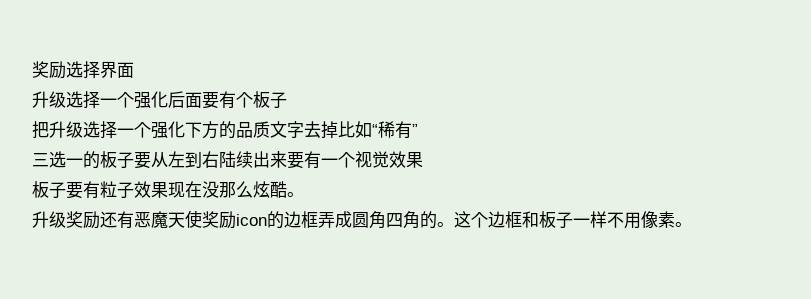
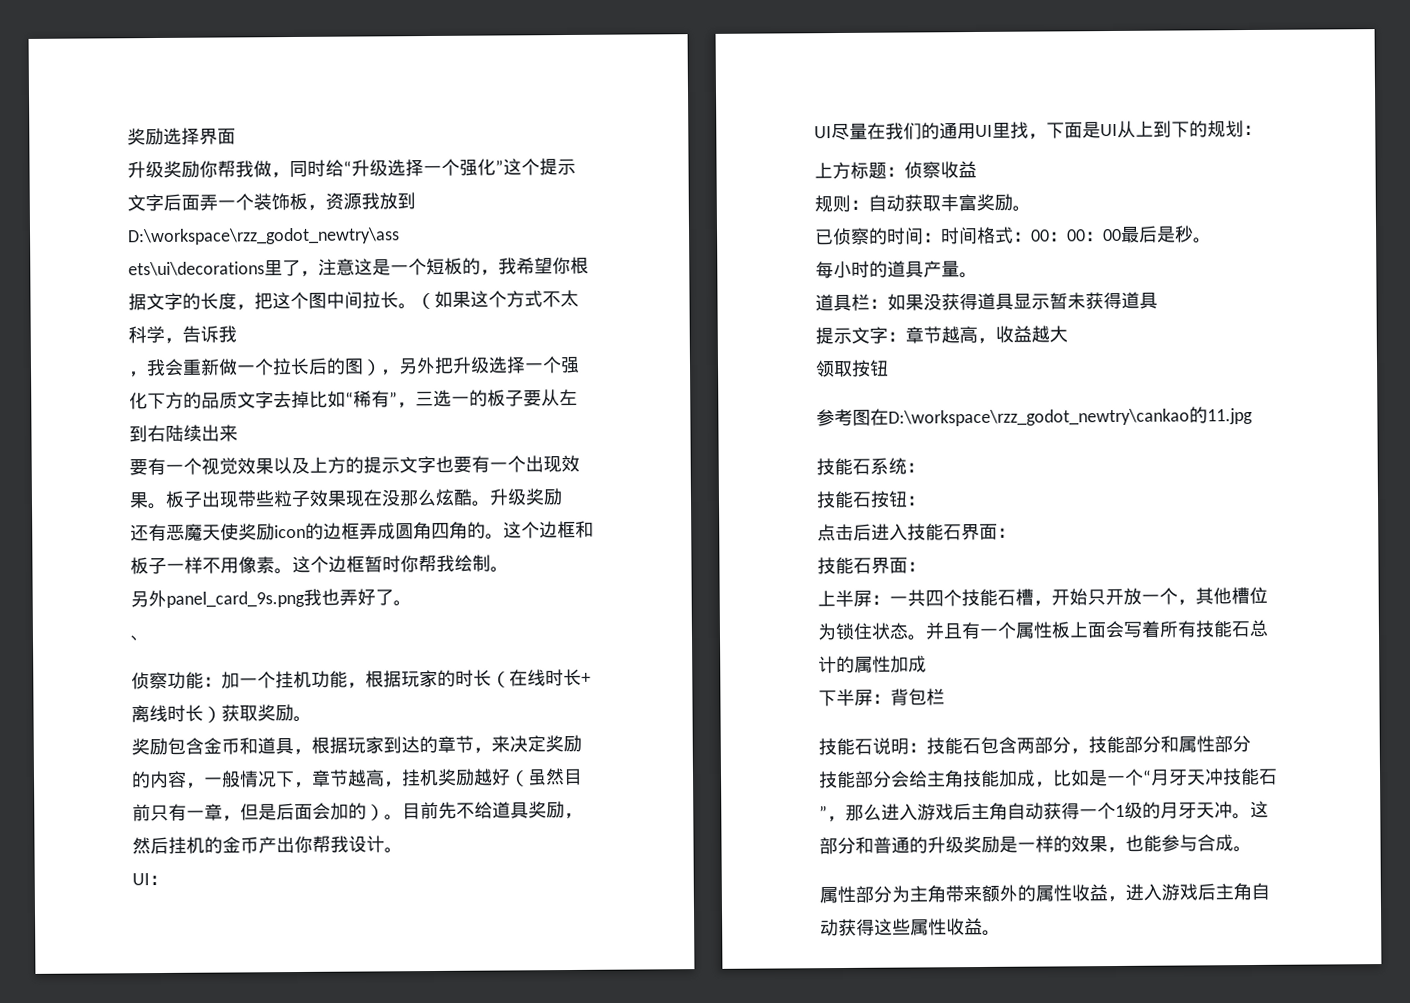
- 升级选择一个强化后面要有个板子
- 把升级选择一个强化下方的品质文字去掉比如“稀有”
- 三选一的板子要从左到右陆续出来要有一个视觉效果
- 板子要有粒子效果现在没那么炫酷。
- 升级奖励还有恶魔天使奖励icon的边框弄成圆角四角的。
+ 升级奖励你帮我做，同时给“升级选择一个强化”这个提示文字后面弄一个装饰板，资源我放到D:\workspace\rzz_godot_newtry\ass
+ ets\ui\decorations里了，注意这是一个短板的，我希望你根据文字的长度，把这个图中间拉长。（如果这个方式不太科学，告诉我
+ ，我会重新做一个拉长后的图），另外把升级选择一个强化下方的品质文字去掉比如“稀有”，三选一的板子要从左到右陆续出来
+ 要有一个视觉效果以及上方的提示文字也要有一个出现效果。板子出现带些粒子效果现在没那么炫酷。升级奖励
+ 还有恶魔天使奖励icon的边框弄成圆角四角的。
+ 这个边框暂时你帮我绘制。
+ 另外panel_card_9s.png我也弄好了。
+ 、
+ 侦察功能：加一个挂机功能，根据玩家的时长（在线时长+离线时长）获取奖励。
+ 奖励包含金币和道具，根据玩家到达的章节，来决定奖励的内容，一般情况下，章节越高，挂机奖励越好（虽然目前只有一章，但是后面会加的）。目前先不给道具奖励，然后挂机的金币产出你帮我设计。
+ UI：
+ UI尽量在我们的通用UI里找，下面是UI从上到下的规划：
+ 上方标题：侦察收益
+ 规则：自动获取丰富奖励。
+ 已侦察的时间：时间格式：00：00：00最后是秒。
+ 每小时的道具产量。
+ 道具栏：如果没获得道具显示暂未获得道具
+ 提示文字：章节越高，收益越大
+ 领取按钮
+ 参考图在D:\workspace\rzz_godot_newtry\cankao的11.jpg
+ 技能石系统：
+ 技能石按钮：
+ 点击后进入技能石界面：
+ 技能石界面：
+ 上半屏：一共四个技能石槽，开始只开放一个，其他槽位为锁住状态。并且有一个属性板上面会写着所有技能石总计的属性加成
+ 下半屏：背包栏
+ 技能石说明：技能石包含两部分，技能部分和属性部分
+ 技能部分会给主角技能加成，比如是一个“月牙天冲技能石”，那么进入游戏后主角自动获得一个1级的月牙天冲。这部分和普通的升级奖励是一样的效果，也能参与合成。
+ 属性部分为主角带来额外的属性收益，进入游戏后主角自动获得这些属性收益。

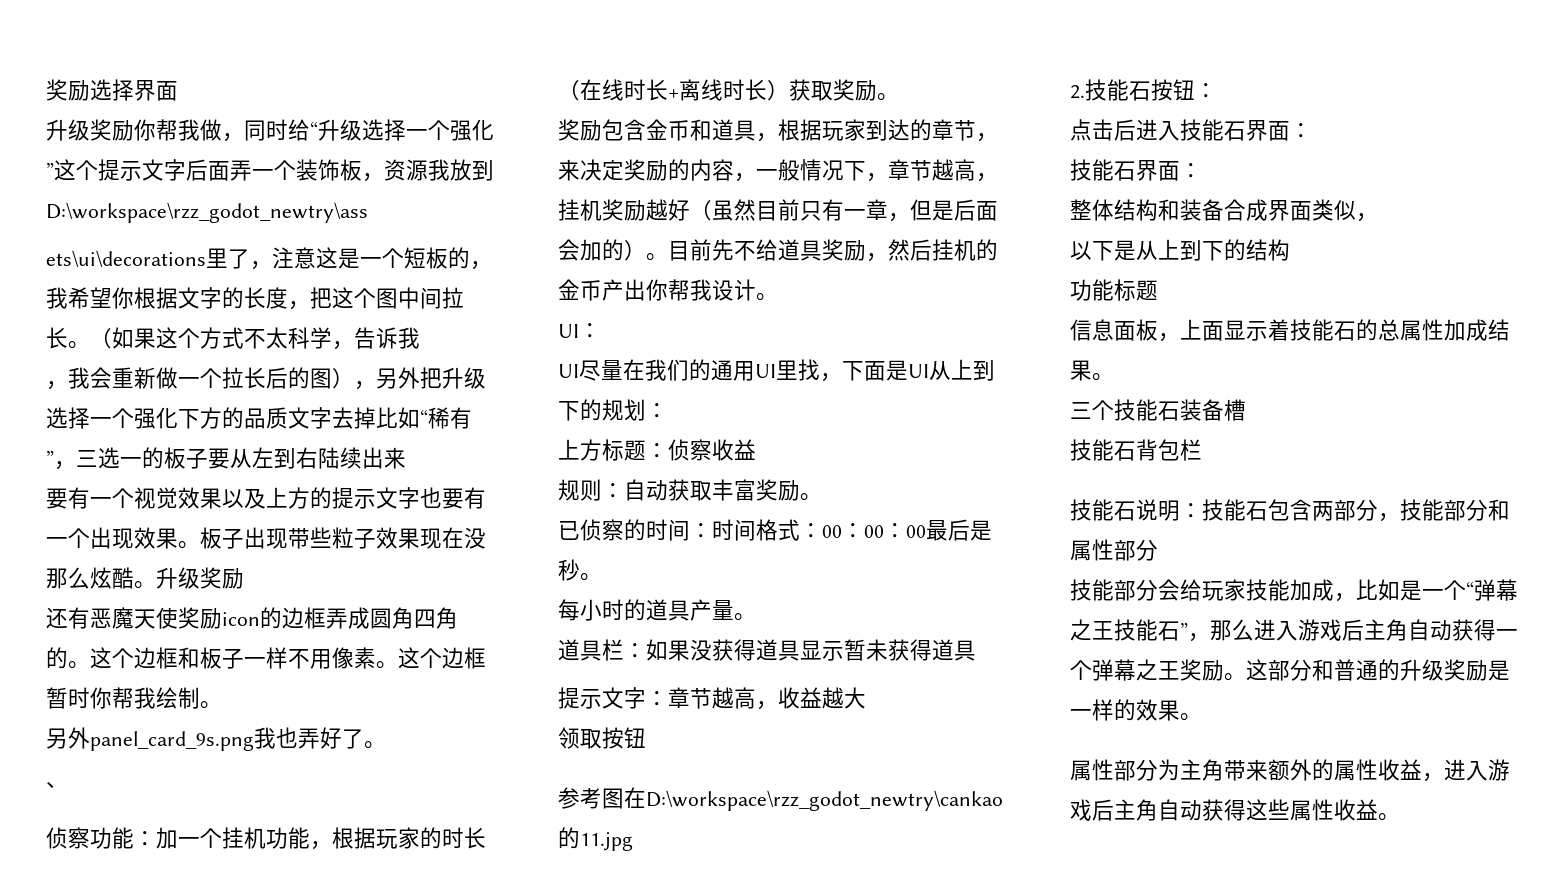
- 技能石系统：
- 技能石按钮：
+ 2.技能石按钮：
- 上半屏：一共四个技能石槽，开始只开放一个，其他槽位为锁住状态。并且有一个属性板上面会写着所有技能石总计的属性加成
- 下半屏：背包栏
+ 整体结构和装备合成界面类似，
+ 以下是从上到下的结构
+ 功能标题
+ 信息面板，上面显示着技能石的总属性加成结果。
+ 三个技能石装备槽
+ 技能石背包栏
- 技能部分会给主角技能加成，比如是一个“月牙天冲技能石”，那么进入游戏后主角自动获得一个1级的月牙天冲。
+ 技能部分会给玩家技能加成，比如是一个“弹幕之王技能石”，那么进入游戏后主角自动获得一个弹幕之王奖励。
- 这部分和普通的升级奖励是一样的效果，也能参与合成。
+ 这部分和普通的升级奖励是一样的效果。

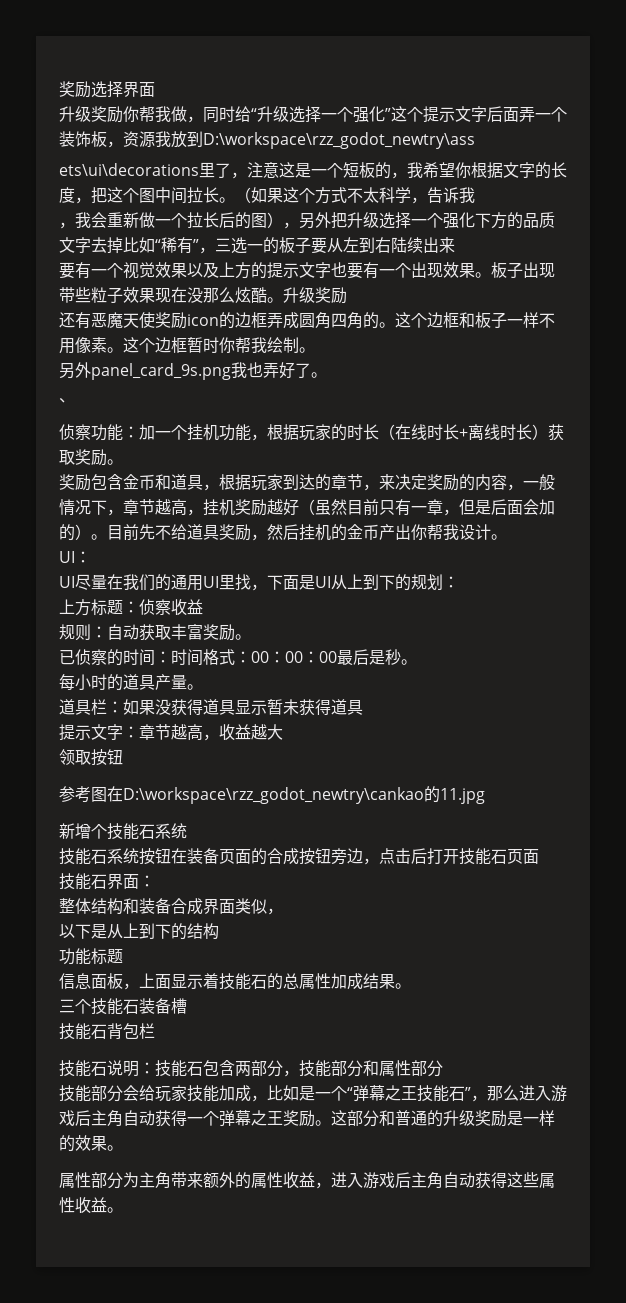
- 2.技能石按钮：
- 点击后进入技能石界面：
+ 新增个技能石系统
+ 技能石系统按钮在装备页面的合成按钮旁边，点击后打开技能石页面

